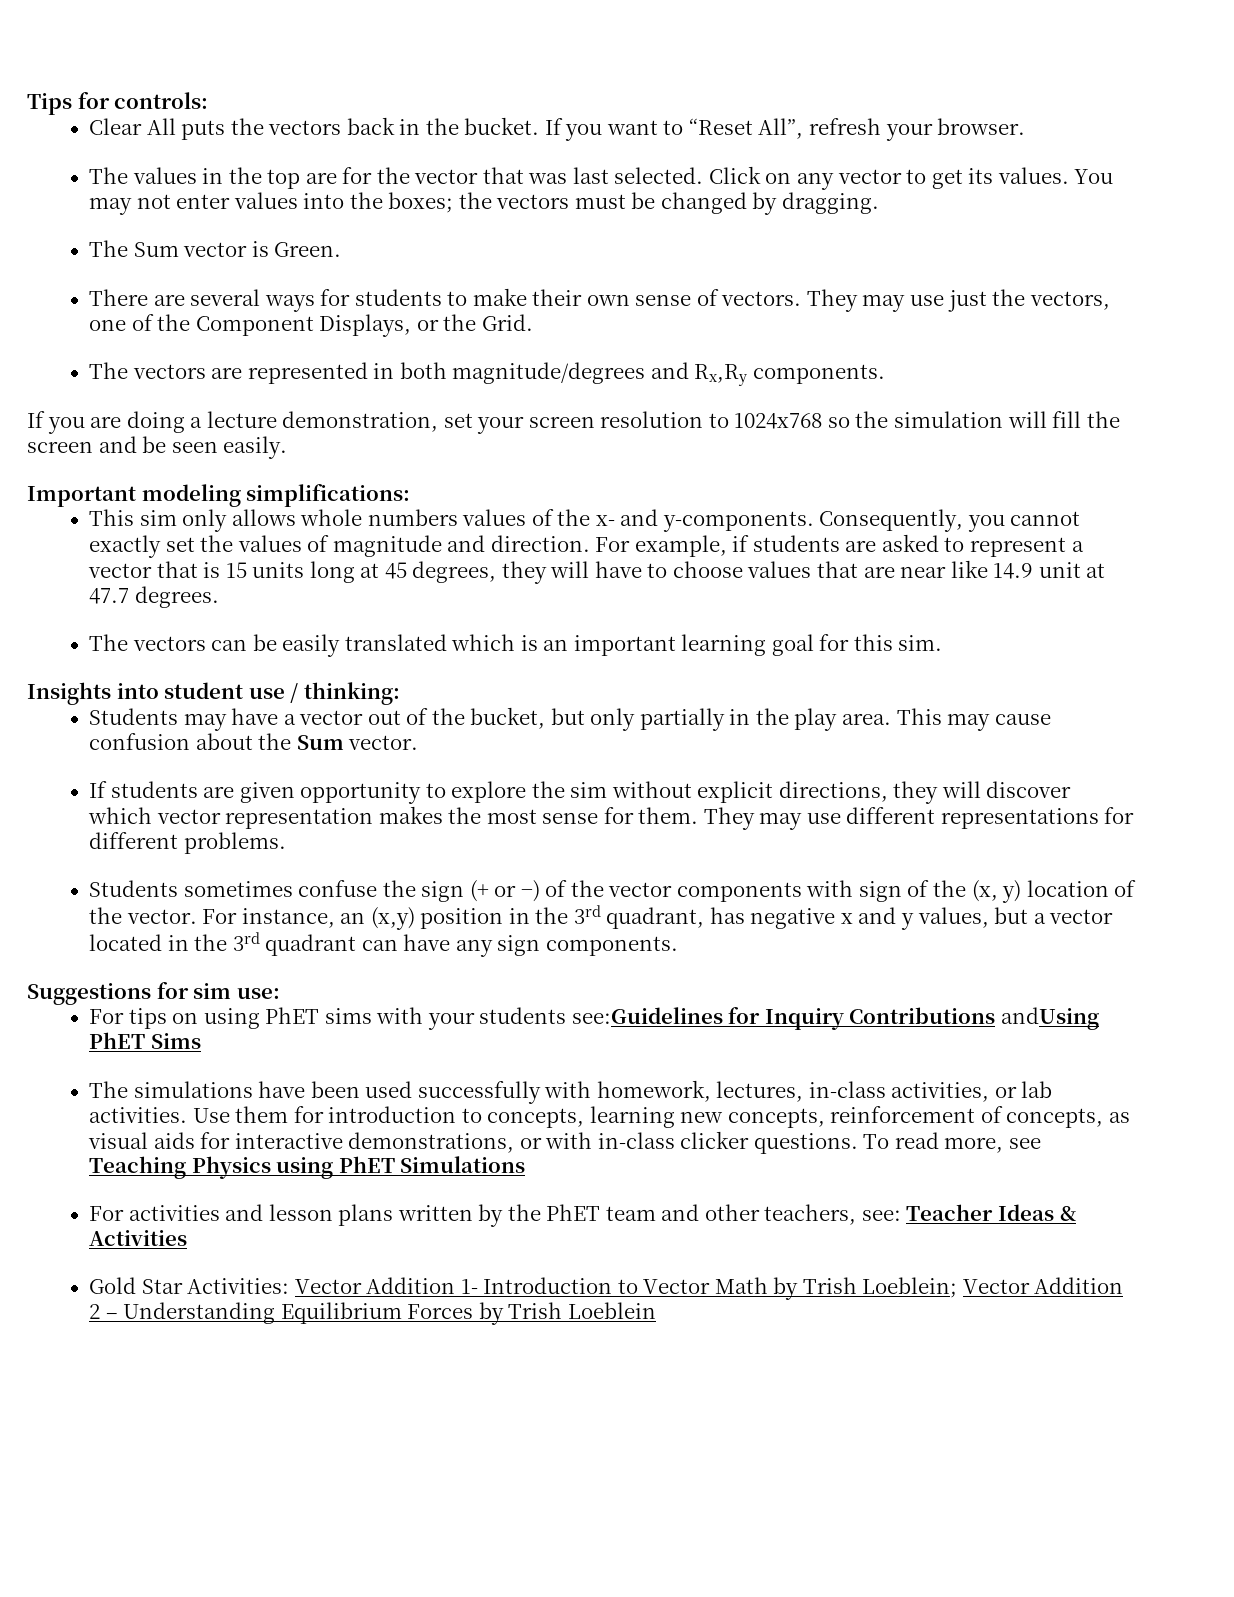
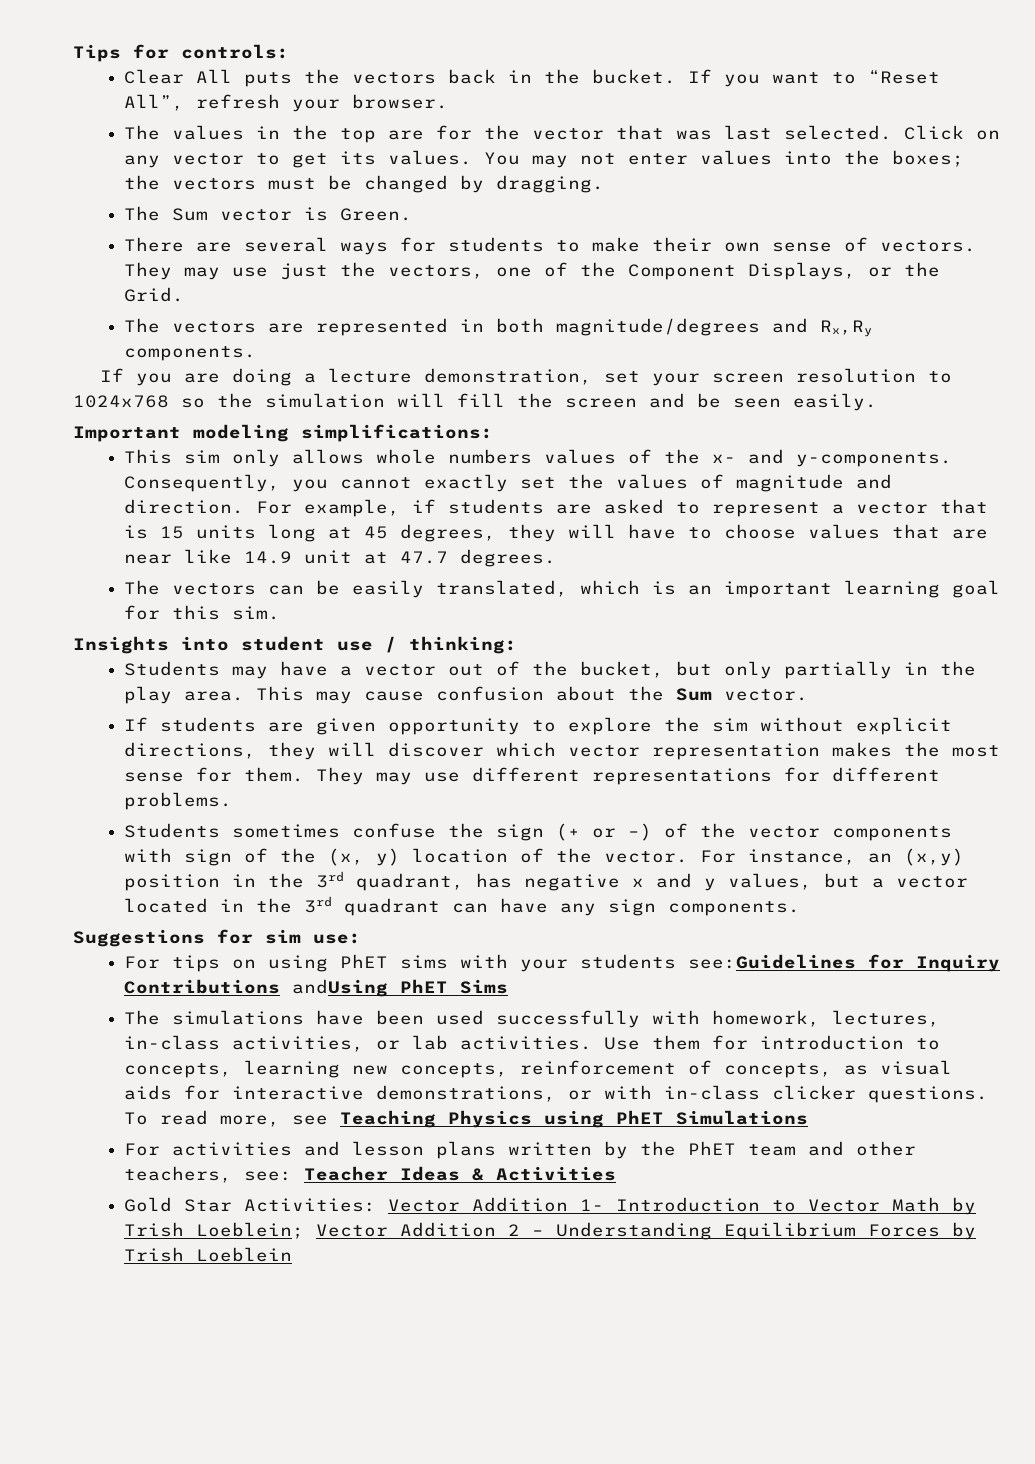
- The vectors can be easily translated which is an important learning goal for this sim.
+ The vectors can be easily translated, which is an important learning goal for this sim.

